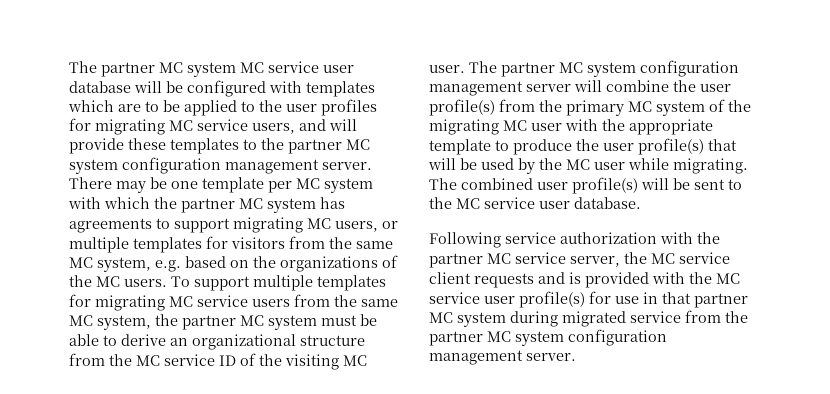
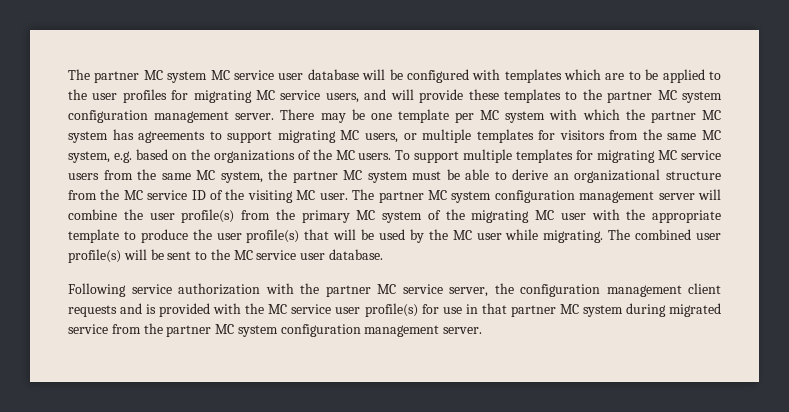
- Following service authorization with the partner MC service server, the MC service client requests and is provided with the MC service user profile(s) for use in that partner MC system during migrated service from the partner MC system configuration management server.
+ Following service authorization with the partner MC service server, the configuration management client requests and is provided with the MC service user profile(s) for use in that partner MC system during migrated service from the partner MC system configuration management server.

